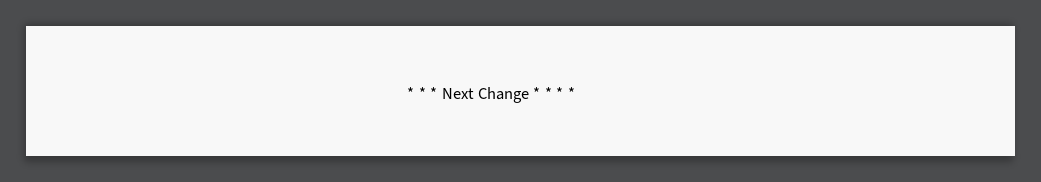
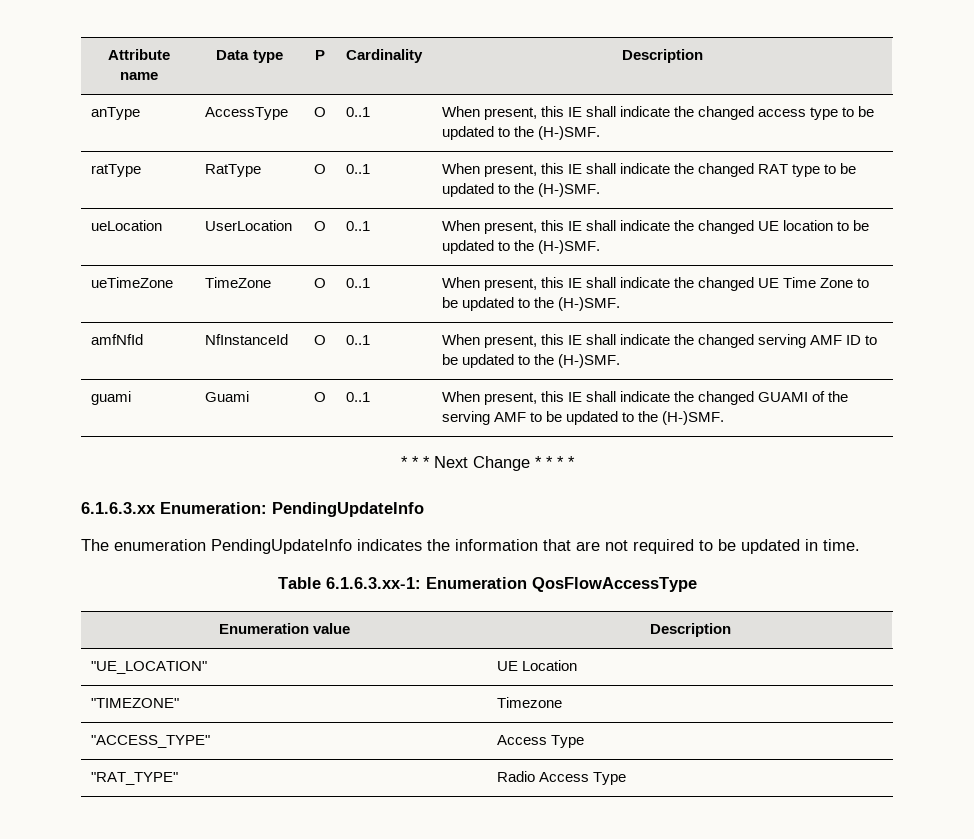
+ Attribute name | Data type | P | Cardinality | Description
+ anType | AccessType | O | 0..1 | When present, this IE shall indicate the changed access type to be updated to the (H-)SMF.
+ ratType | RatType | O | 0..1 | When present, this IE shall indicate the changed RAT type to be updated to the (H-)SMF.
+ ueLocation | UserLocation | O | 0..1 | When present, this IE shall indicate the changed UE location to be updated to the (H-)SMF.
+ ueTimeZone | TimeZone | O | 0..1 | When present, this IE shall indicate the changed UE Time Zone to be updated to the (H-)SMF.
+ amfNfId | NfInstanceId | O | 0..1 | When present, this IE shall indicate the changed serving AMF ID to be updated to the (H-)SMF.
+ guami | Guami | O | 0..1 | When present, this IE shall indicate the changed GUAMI of the serving AMF to be updated to the (H-)SMF.
+ 6.1.6.3.xx Enumeration: PendingUpdateInfo
+ The enumeration PendingUpdateInfo indicates the information that are not required to be updated in time.
+ Table 6.1.6.3.xx-1: Enumeration QosFlowAccessType
+ Enumeration value | Description
+ "UE_LOCATION" | UE Location
+ "TIMEZONE" | Timezone
+ "ACCESS_TYPE" | Access Type
+ "RAT_TYPE" | Radio Access Type

